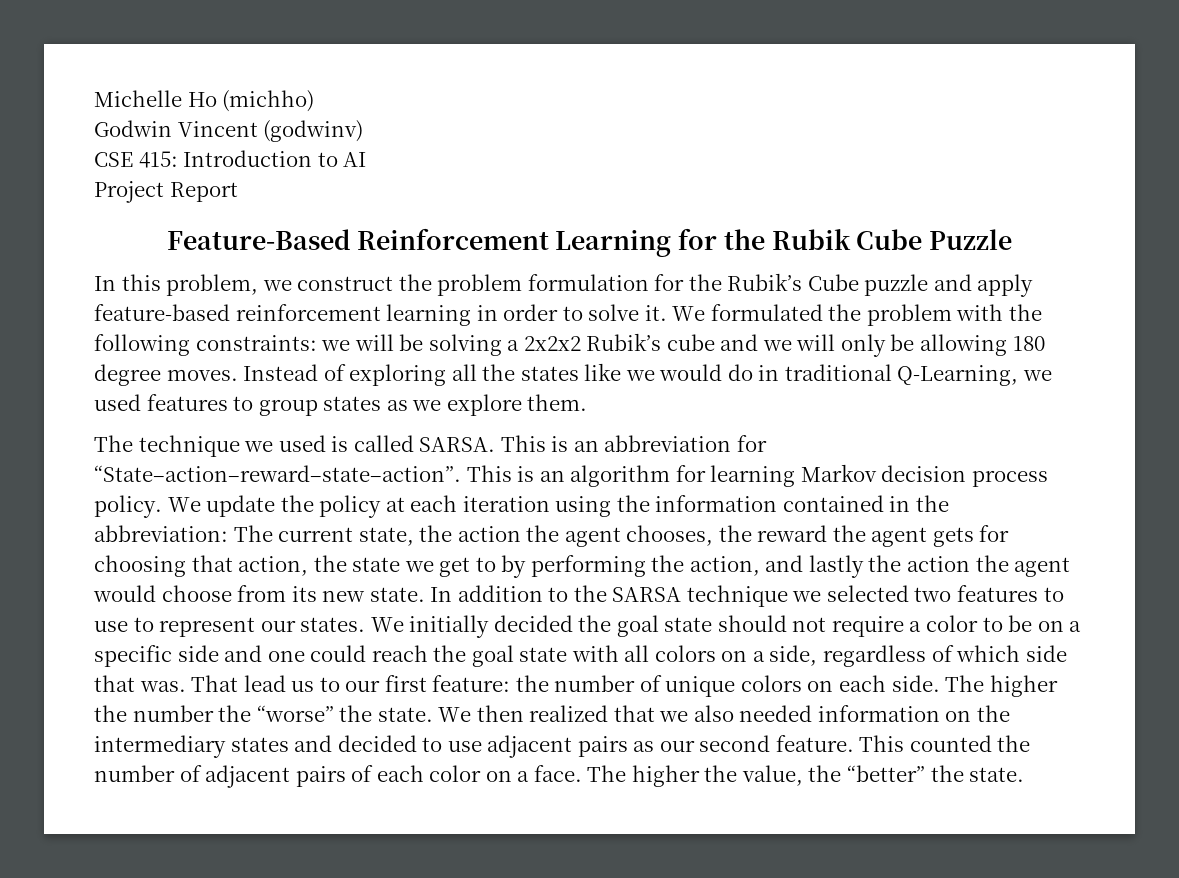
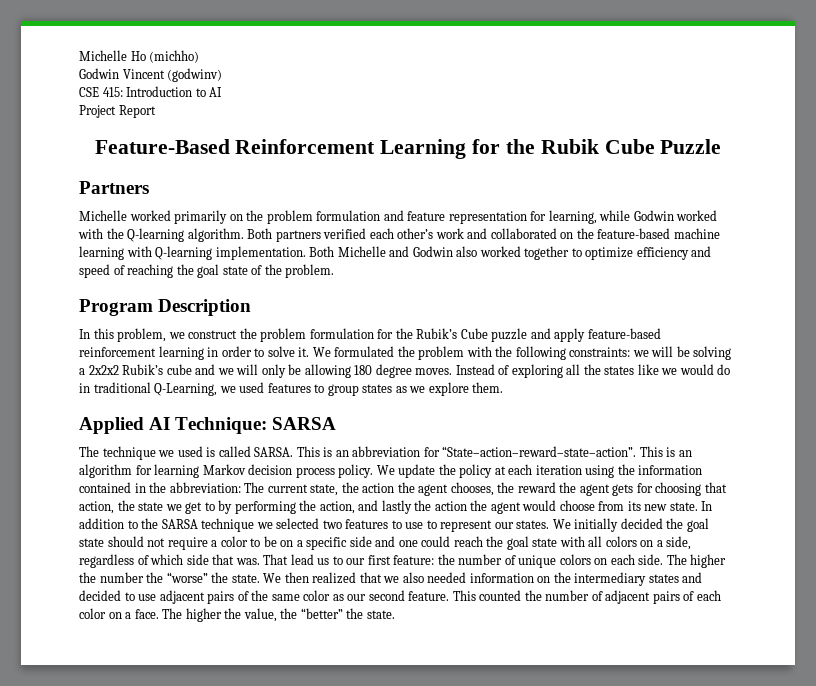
+ Partners
+ Michelle worked primarily on the problem formulation and feature representation for learning, while Godwin worked with the Q-learning algorithm. Both partners verified each other’s work and collaborated on the feature-based machine learning with Q-learning implementation. Both Michelle and Godwin also worked together to optimize efficiency and speed of reaching the goal state of the problem.
+ Program Description
+ Applied AI Technique: SARSA
- We then realized that we also needed information on the intermediary states and decided to use adjacent pairs as our second feature.
+ We then realized that we also needed information on the intermediary states and decided to use adjacent pairs of the same color as our second feature.

